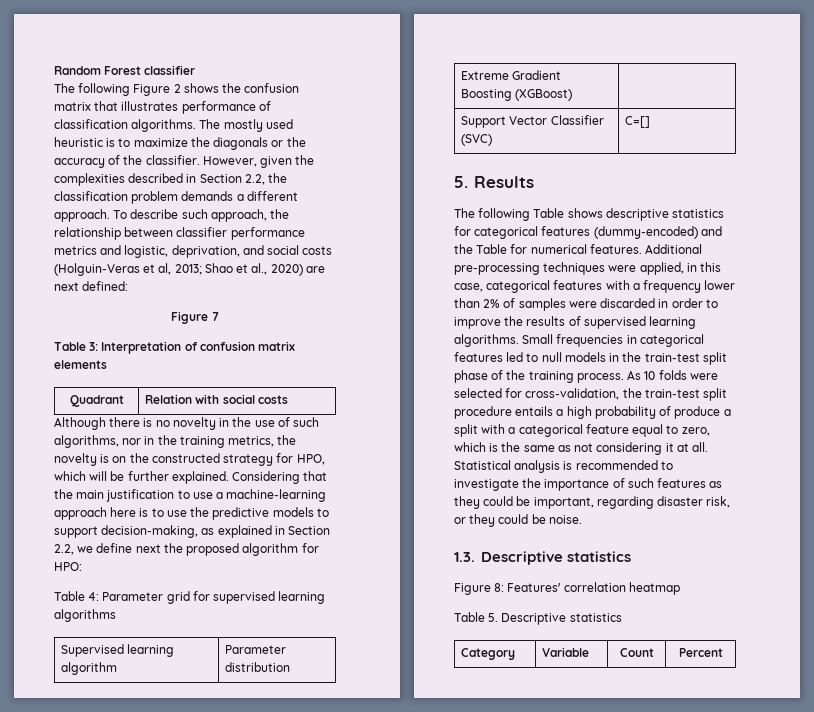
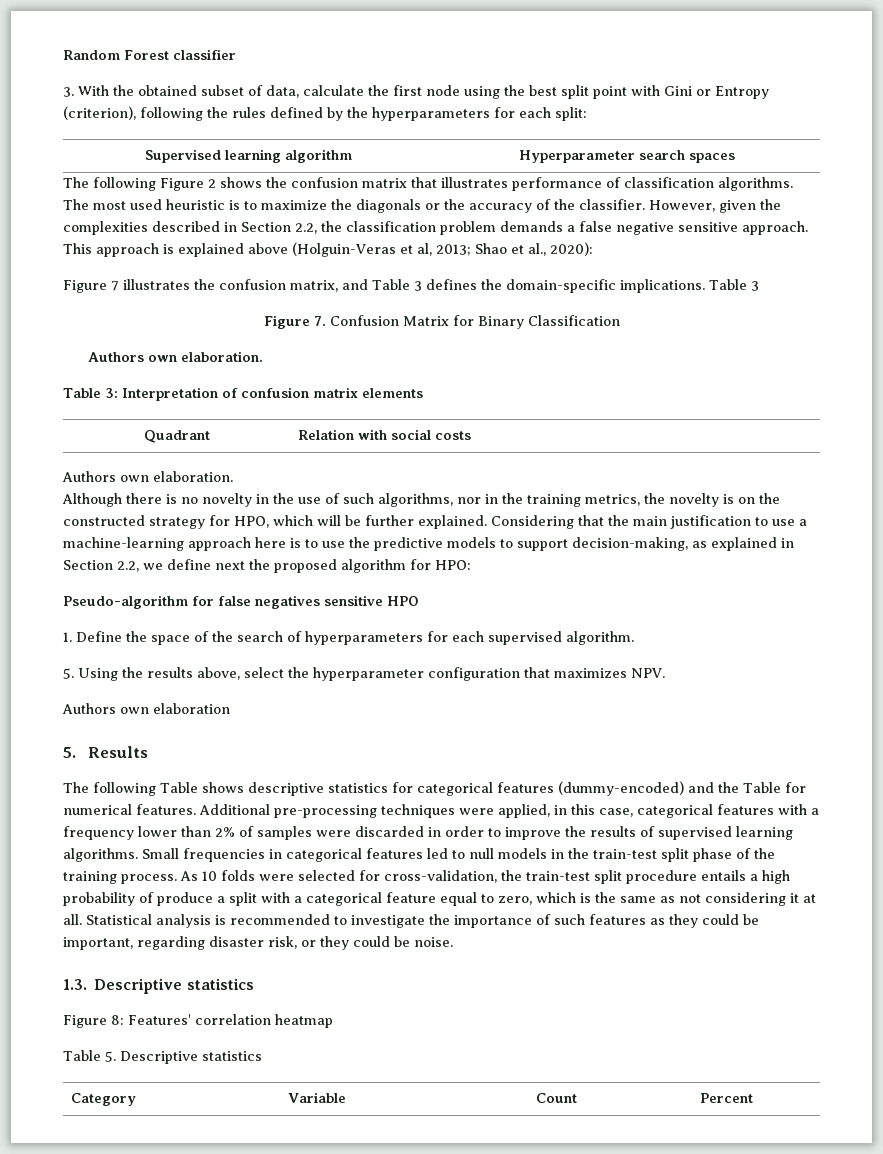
+ 3. With the obtained subset of data, calculate the first node using the best split point with Gini or Entropy (criterion), following the rules defined by the hyperparameters for each split:
+ Supervised learning algorithm | Hyperparameter search spaces
- The mostly used heuristic is to maximize the diagonals or the accuracy of the classifier.
+ The most used heuristic is to maximize the diagonals or the accuracy of the classifier.
- However, given the complexities described in Section 2.2, the classification problem demands a different approach. To describe such approach, the relationship between classifier performance metrics and logistic, deprivation, and social costs (Holguin-Veras et al, 2013; Shao et al., 2020) are next defined:
- Figure 7
+ However, given the complexities described in Section 2.2, the classification problem demands a false negative sensitive approach. This approach is explained above (Holguin-Veras et al, 2013; Shao et al., 2020):
+ Figure 7 illustrates the confusion matrix, and Table 3 defines the domain-specific implications. Table 3
+ Figure 7. Confusion Matrix for Binary Classification
+ Authors own elaboration.
  Quadrant | Relation with social costs
+ Authors own elaboration.
- Table 4: Parameter grid for supervised learning algorithms
- Supervised learning algorithm | Parameter distribution
- Extreme Gradient Boosting (XGBoost) |
- Support Vector Classifier (SVC) | C=[]
+ Pseudo-algorithm for false negatives sensitive HPO
+ 1. Define the space of the search of hyperparameters for each supervised algorithm.
+ 5. Using the results above, select the hyperparameter configuration that maximizes NPV.
+ Authors own elaboration

